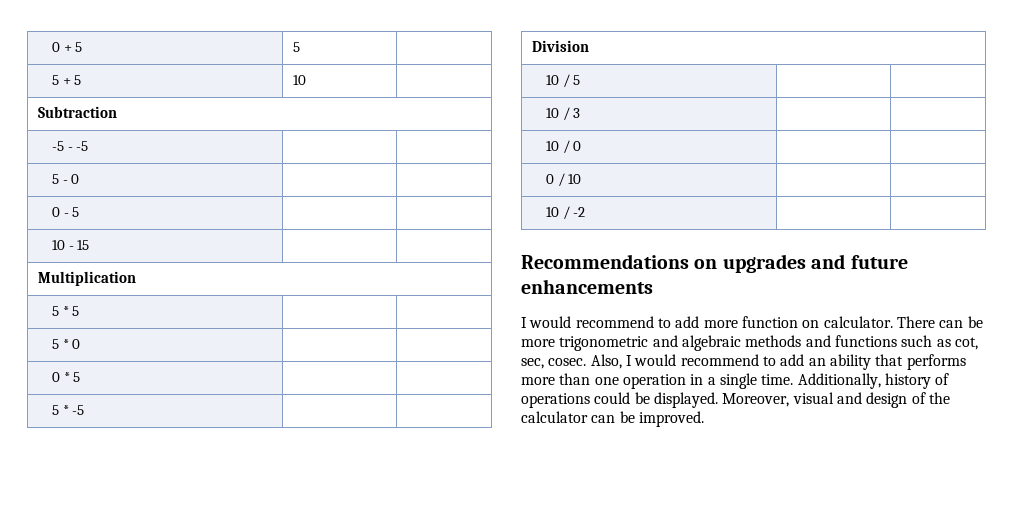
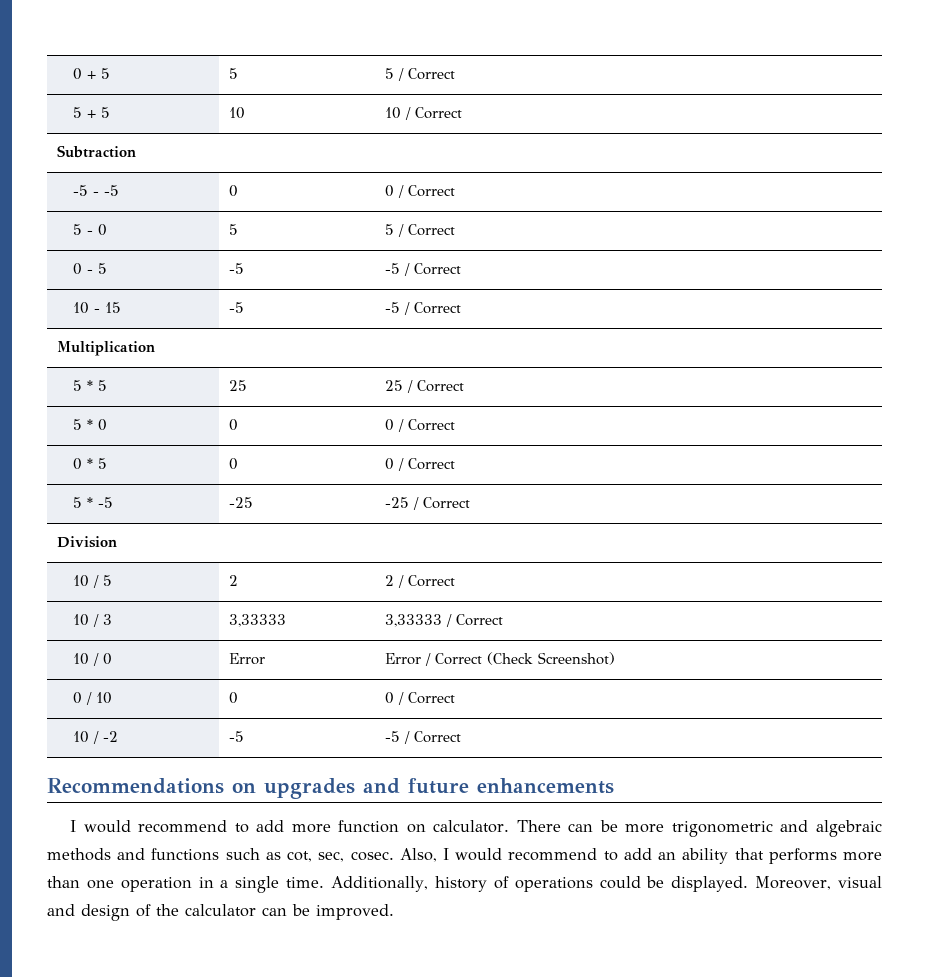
- 0 + 5 | 5 |
+ 0 + 5 | 5 | 5 / Correct
- 5 + 5 | 10 |
+ 5 + 5 | 10 | 10 / Correct
- -5 - -5 | |
+ -5 - -5 | 0 | 0 / Correct
- 5 - 0 | |
+ 5 - 0 | 5 | 5 / Correct
- 0 - 5 | |
+ 0 - 5 | -5 | -5 / Correct
- 10 - 15 | |
+ 10 - 15 | -5 | -5 / Correct
- 5 * 5 | |
+ 5 * 5 | 25 | 25 / Correct
- 5 * 0 | |
+ 5 * 0 | 0 | 0 / Correct
- 0 * 5 | |
+ 0 * 5 | 0 | 0 / Correct
- 5 * -5 | |
+ 5 * -5 | -25 | -25 / Correct
- 10 / 5 | |
+ 10 / 5 | 2 | 2 / Correct
- 10 / 3 | |
+ 10 / 3 | 3,33333 | 3,33333 / Correct
- 10 / 0 | |
+ 10 / 0 | Error | Error / Correct (Check Screenshot)
- 0 / 10 | |
+ 0 / 10 | 0 | 0 / Correct
- 10 / -2 | |
+ 10 / -2 | -5 | -5 / Correct

